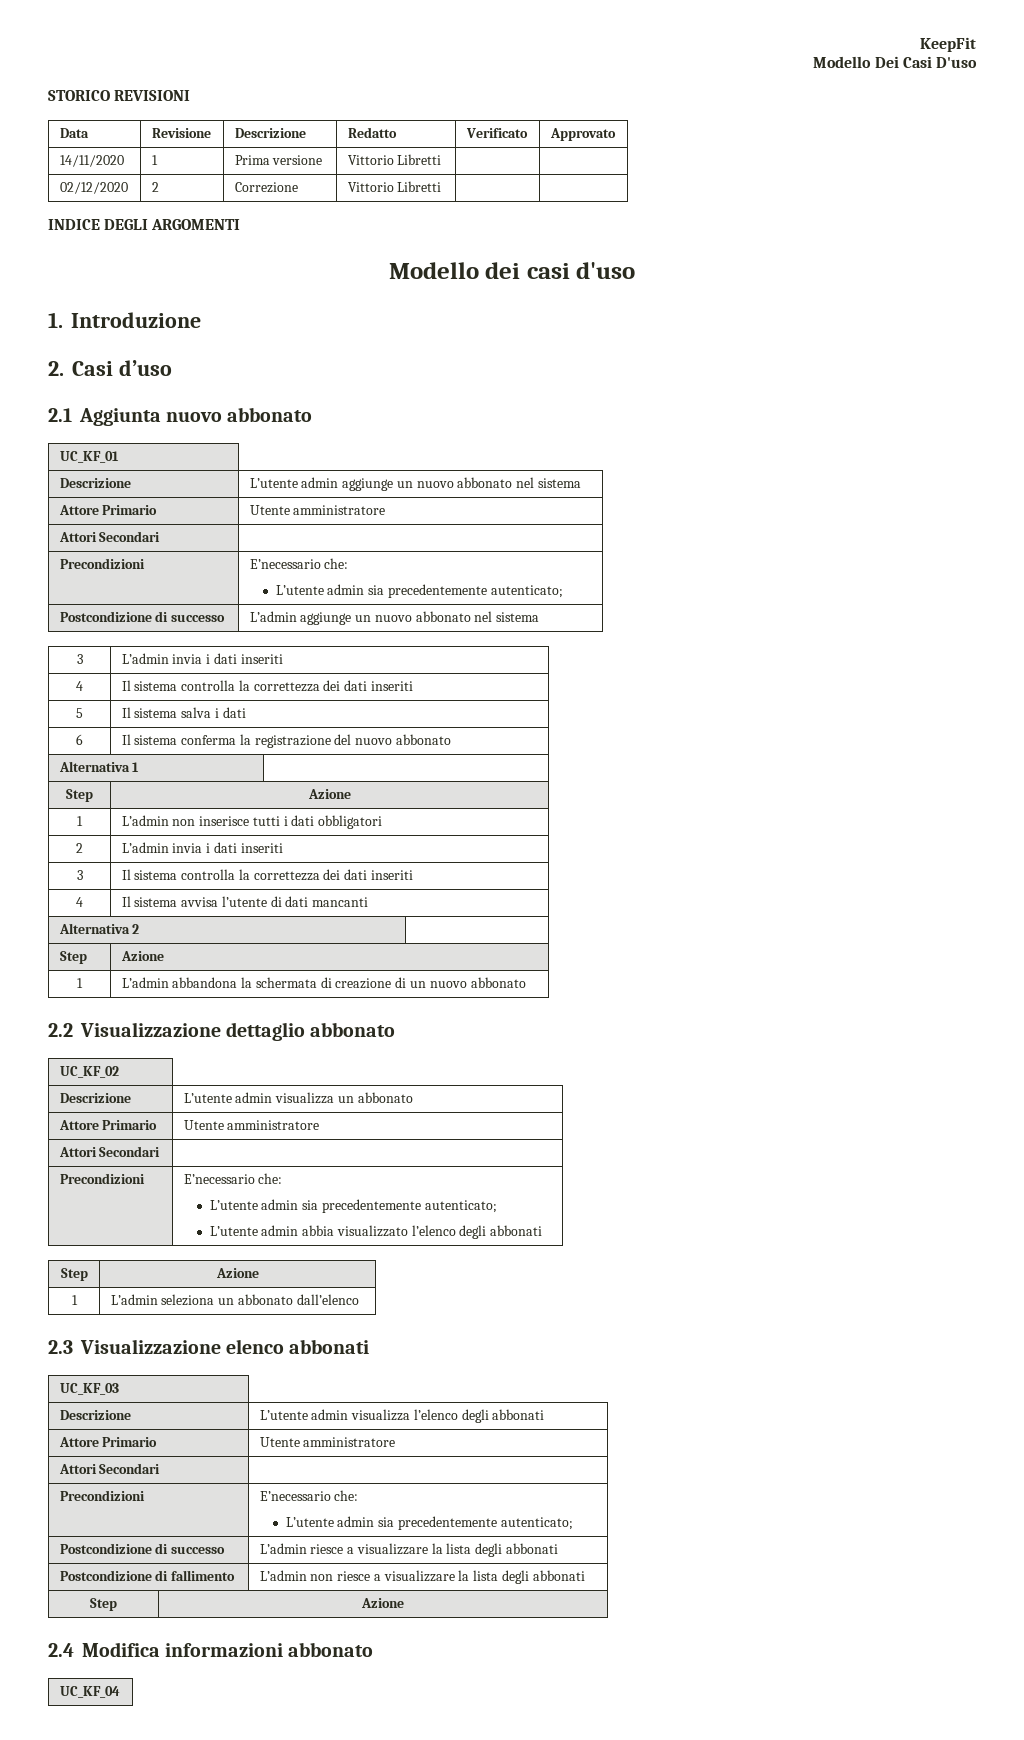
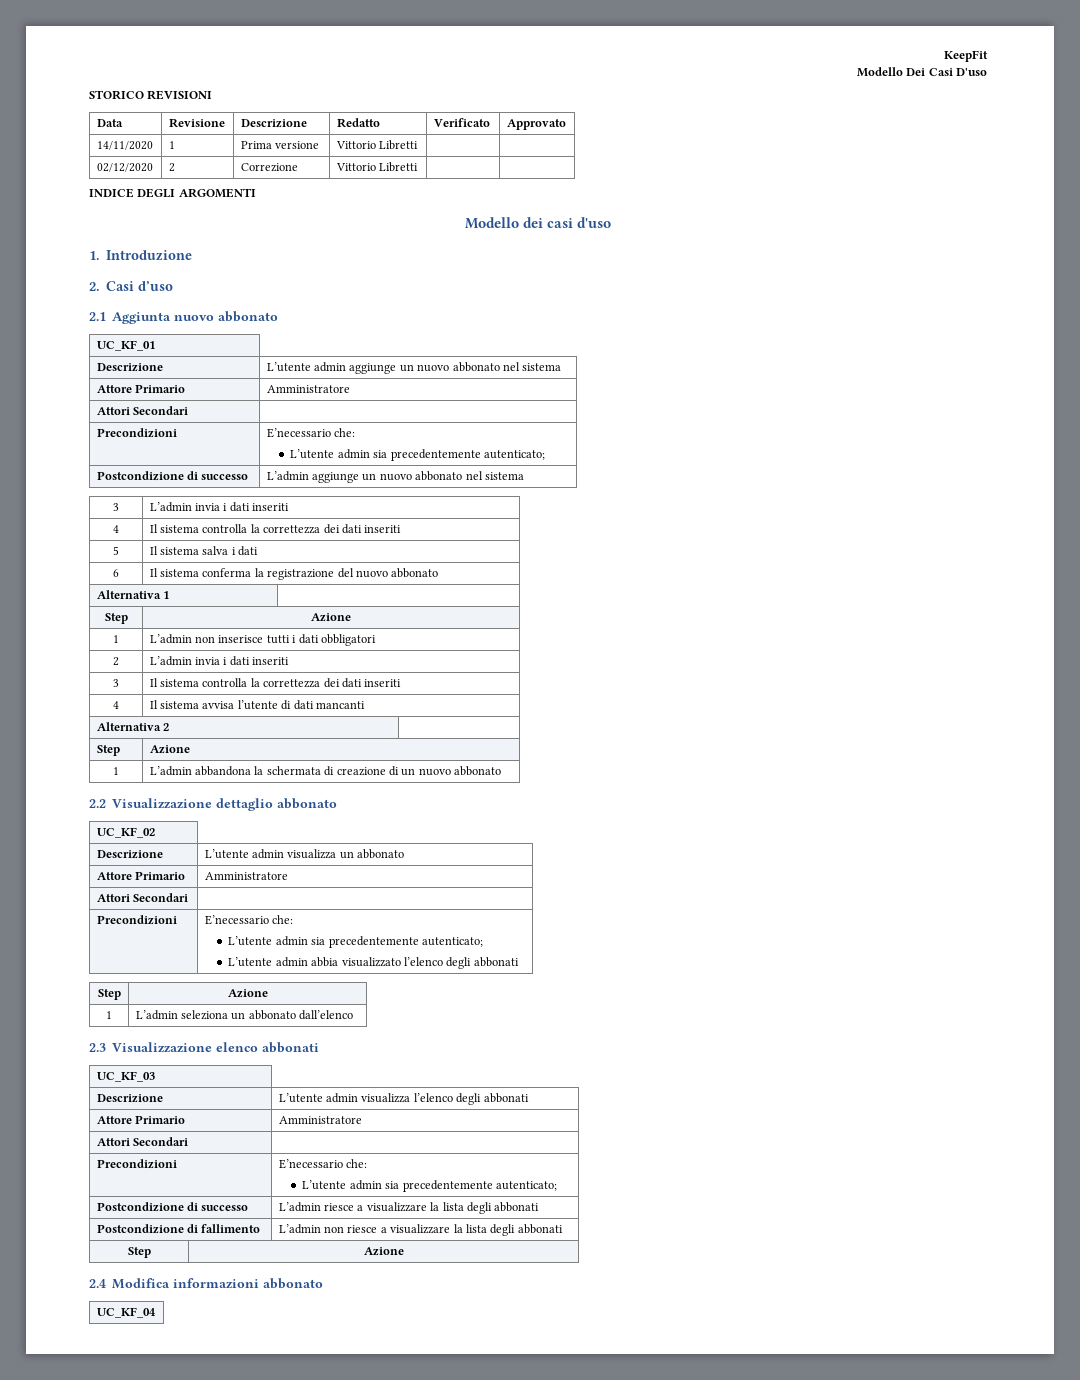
  Descrizione | L’utente admin aggiunge un nuovo abbonato nel sistema
- Attore Primario | Utente amministratore
+ Attore Primario | Amministratore
  Descrizione | L’utente admin visualizza un abbonato
- Attore Primario | Utente amministratore
+ Attore Primario | Amministratore
  Descrizione | L’utente admin visualizza l’elenco degli abbonati
- Attore Primario | Utente amministratore
+ Attore Primario | Amministratore

